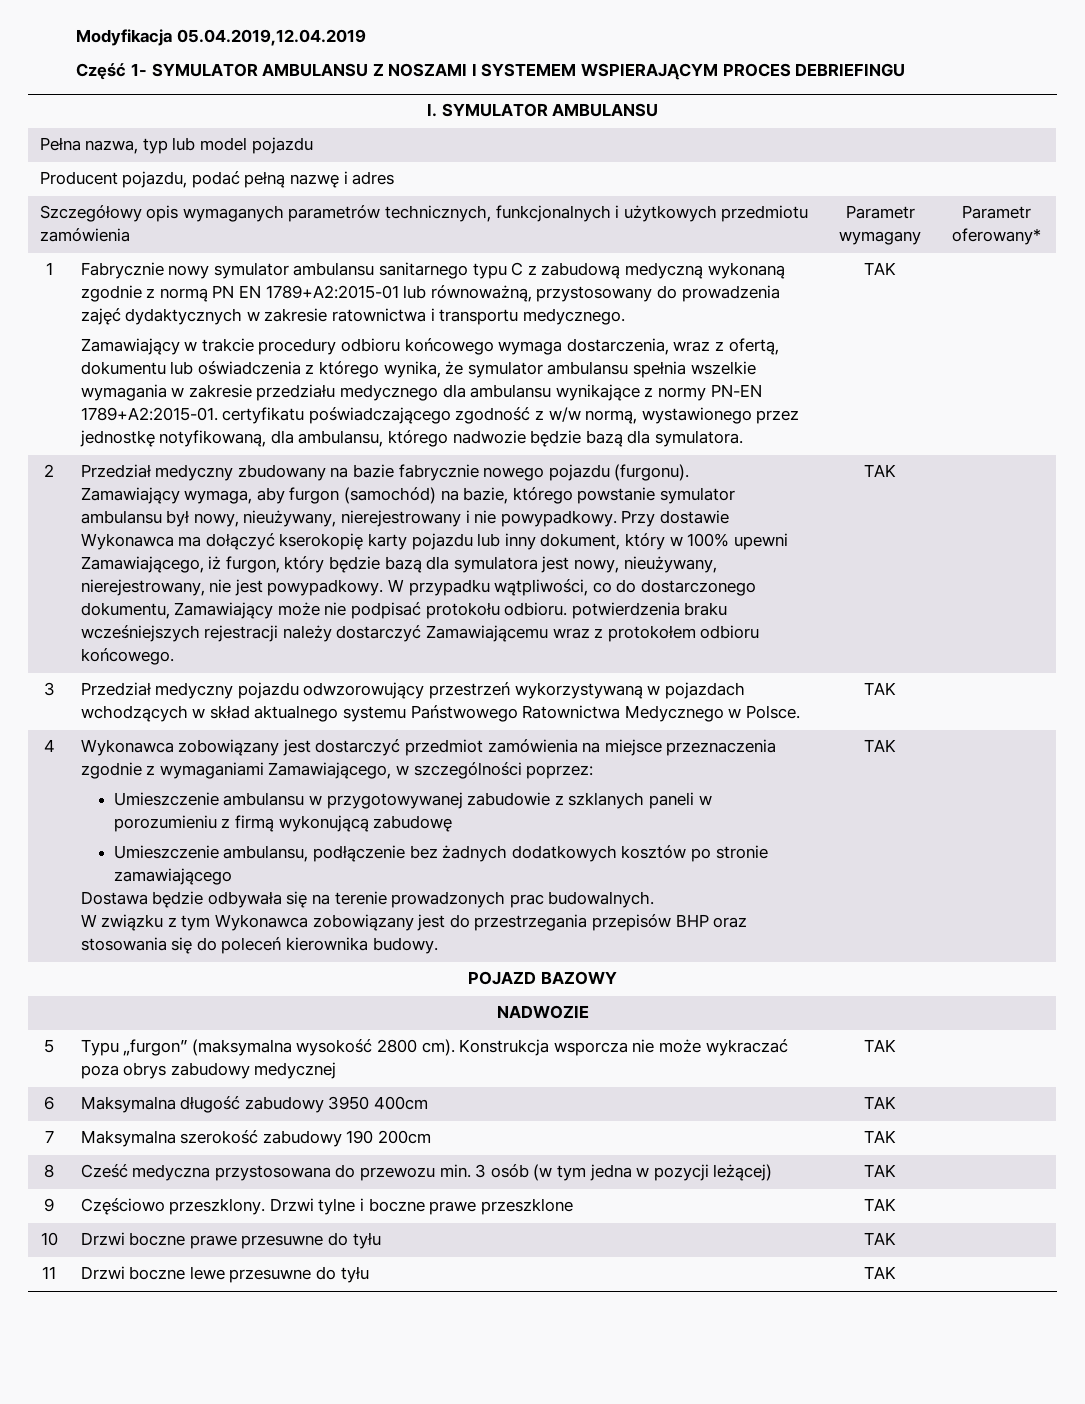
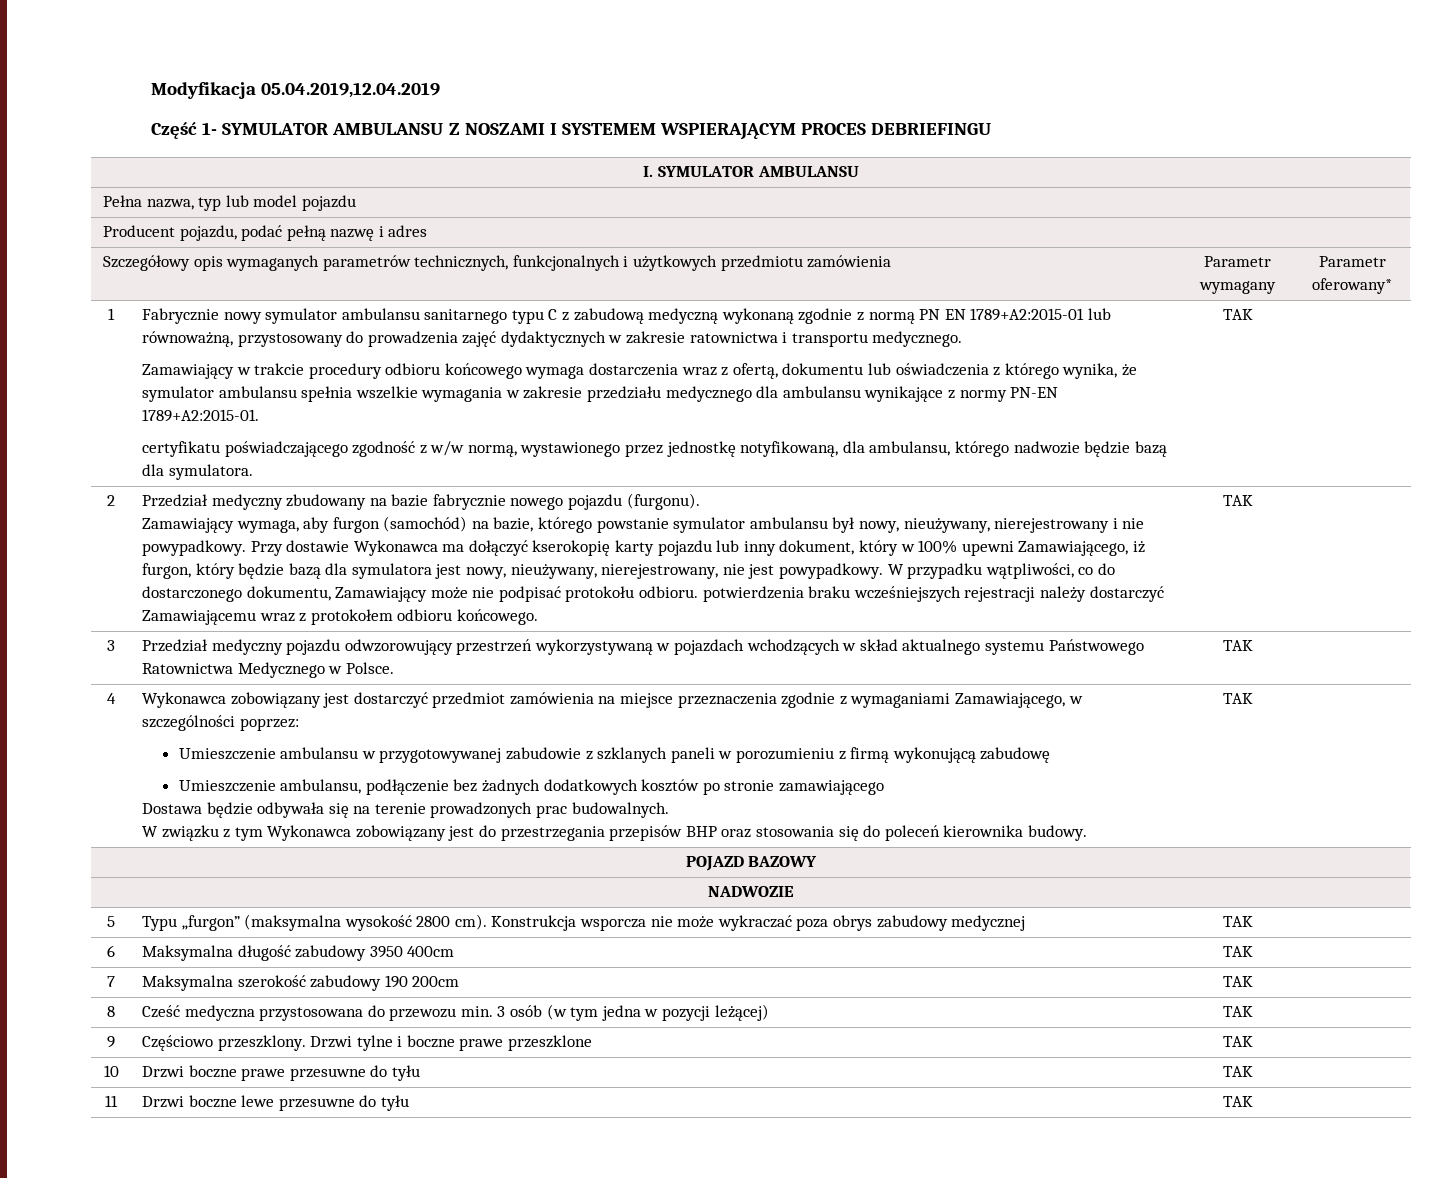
- Zamawiający w trakcie procedury odbioru końcowego wymaga dostarczenia, wraz z ofertą, dokumentu lub oświadczenia z którego wynika, że symulator ambulansu spełnia wszelkie wymagania w zakresie przedziału medycznego dla ambulansu wynikające z normy PN-EN 1789+A2:2015-01. certyfikatu poświadczającego zgodność z w/w normą, wystawionego przez jednostkę notyfikowaną, dla ambulansu, którego nadwozie będzie bazą dla symulatora.
+ Zamawiający w trakcie procedury odbioru końcowego wymaga dostarczenia wraz z ofertą, dokumentu lub oświadczenia z którego wynika, że symulator ambulansu spełnia wszelkie wymagania w zakresie przedziału medycznego dla ambulansu wynikające z normy PN-EN 1789+A2:2015-01.
+ certyfikatu poświadczającego zgodność z w/w normą, wystawionego przez jednostkę notyfikowaną, dla ambulansu, którego nadwozie będzie bazą dla symulatora.

